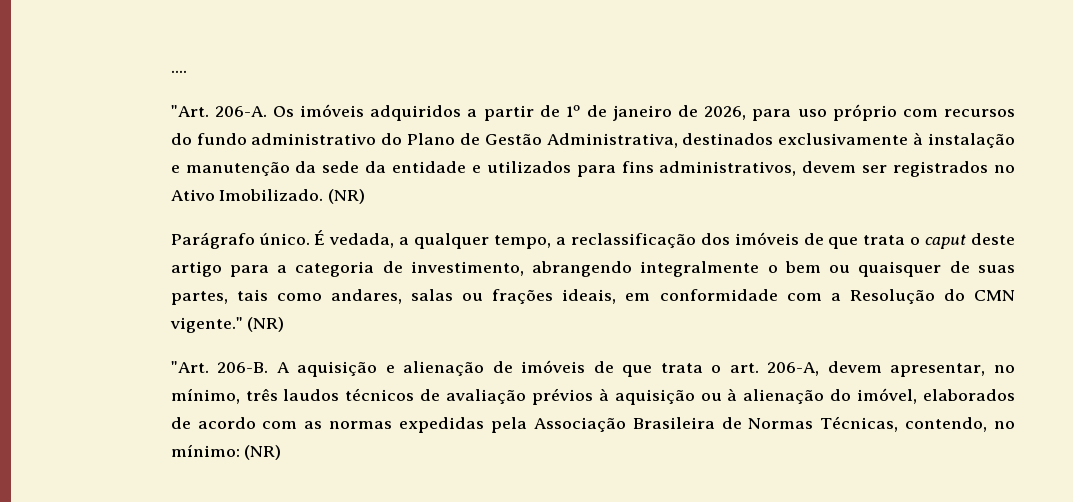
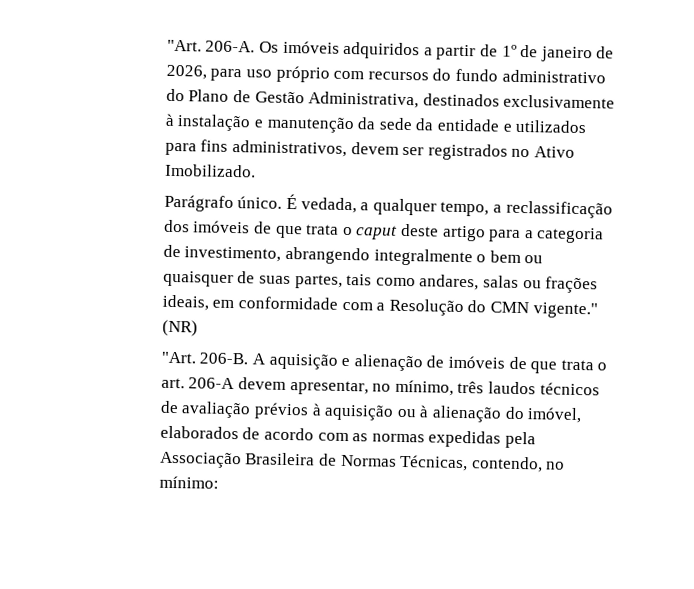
- ....
- Os imóveis adquiridos a partir de 1º de janeiro de 2026, para uso próprio com recursos do fundo administrativo do Plano de Gestão Administrativa, destinados exclusivamente à instalação e manutenção da sede da entidade e utilizados para fins administrativos, devem ser registrados no Ativo Imobilizado. (NR)
+ Os imóveis adquiridos a partir de 1º de janeiro de 2026, para uso próprio com recursos do fundo administrativo do Plano de Gestão Administrativa, destinados exclusivamente à instalação e manutenção da sede da entidade e utilizados para fins administrativos, devem ser registrados no Ativo Imobilizado.
- A aquisição e alienação de imóveis de que trata o art. 206-A, devem apresentar, no mínimo, três laudos técnicos de avaliação prévios à aquisição ou à alienação do imóvel, elaborados de acordo com as normas expedidas pela Associação Brasileira de Normas Técnicas, contendo, no mínimo: (NR)
+ A aquisição e alienação de imóveis de que trata o art. 206-A devem apresentar, no mínimo, três laudos técnicos de avaliação prévios à aquisição ou à alienação do imóvel, elaborados de acordo com as normas expedidas pela Associação Brasileira de Normas Técnicas, contendo, no mínimo:

